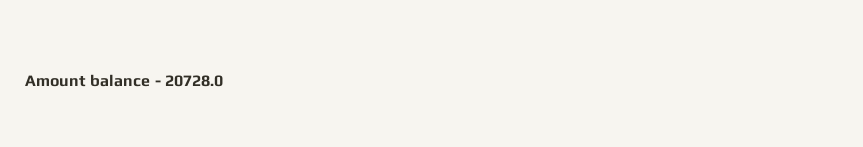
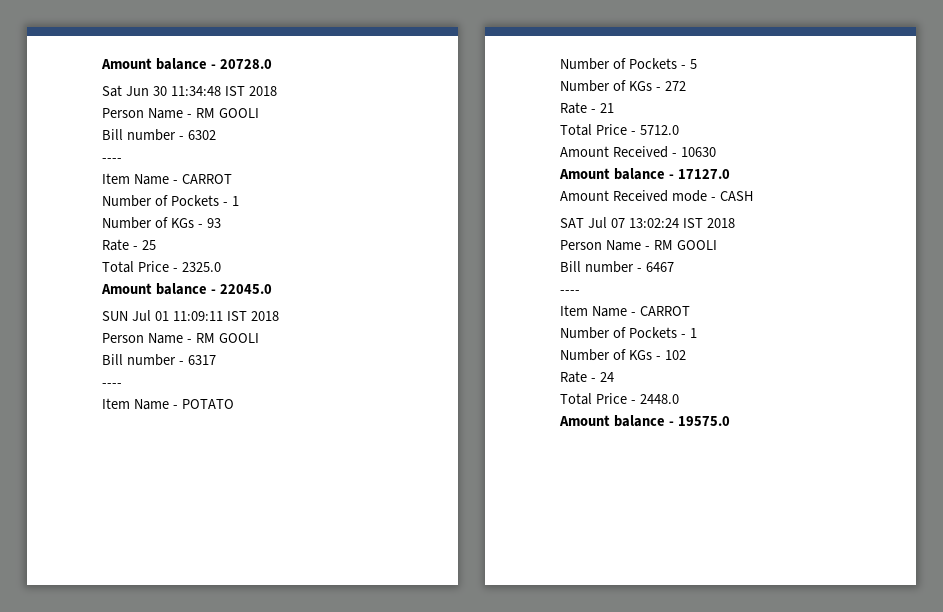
+ Sat Jun 30 11:34:48 IST 2018
+ Person Name - RM GOOLI
+ Bill number - 6302
+ ----
+ Item Name - CARROT
+ Number of Pockets - 1
+ Number of KGs - 93
+ Rate - 25
+ Total Price - 2325.0
+ Amount balance - 22045.0
+ SUN Jul 01 11:09:11 IST 2018
+ Person Name - RM GOOLI
+ Bill number - 6317
+ ----
+ Item Name - POTATO
+ Number of Pockets - 5
+ Number of KGs - 272
+ Rate - 21
+ Total Price - 5712.0
+ Amount Received - 10630
+ Amount balance - 17127.0
+ Amount Received mode - CASH
+ SAT Jul 07 13:02:24 IST 2018
+ Person Name - RM GOOLI
+ Bill number - 6467
+ ----
+ Item Name - CARROT
+ Number of Pockets - 1
+ Number of KGs - 102
+ Rate - 24
+ Total Price - 2448.0
+ Amount balance - 19575.0

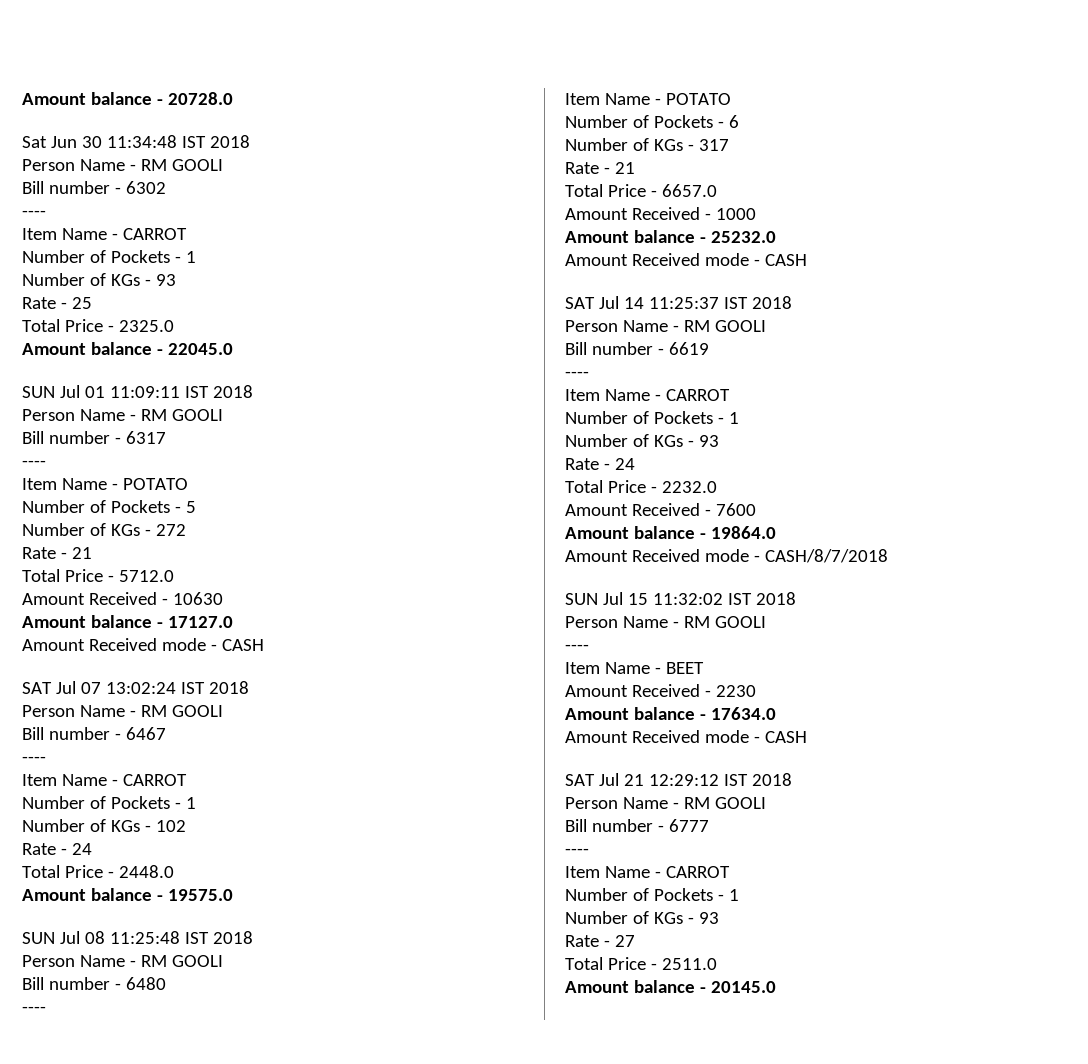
+ SUN Jul 08 11:25:48 IST 2018
+ Person Name - RM GOOLI
+ Bill number - 6480
+ ----
+ Item Name - POTATO
+ Number of Pockets - 6
+ Number of KGs - 317
+ Rate - 21
+ Total Price - 6657.0
+ Amount Received - 1000
+ Amount balance - 25232.0
+ Amount Received mode - CASH
+ SAT Jul 14 11:25:37 IST 2018
+ Person Name - RM GOOLI
+ Bill number - 6619
+ ----
+ Item Name - CARROT
+ Number of Pockets - 1
+ Number of KGs - 93
+ Rate - 24
+ Total Price - 2232.0
+ Amount Received - 7600
+ Amount balance - 19864.0
+ Amount Received mode - CASH/8/7/2018
+ SUN Jul 15 11:32:02 IST 2018
+ Person Name - RM GOOLI
+ ----
+ Item Name - BEET
+ Amount Received - 2230
+ Amount balance - 17634.0
+ Amount Received mode - CASH
+ SAT Jul 21 12:29:12 IST 2018
+ Person Name - RM GOOLI
+ Bill number - 6777
+ ----
+ Item Name - CARROT
+ Number of Pockets - 1
+ Number of KGs - 93
+ Rate - 27
+ Total Price - 2511.0
+ Amount balance - 20145.0

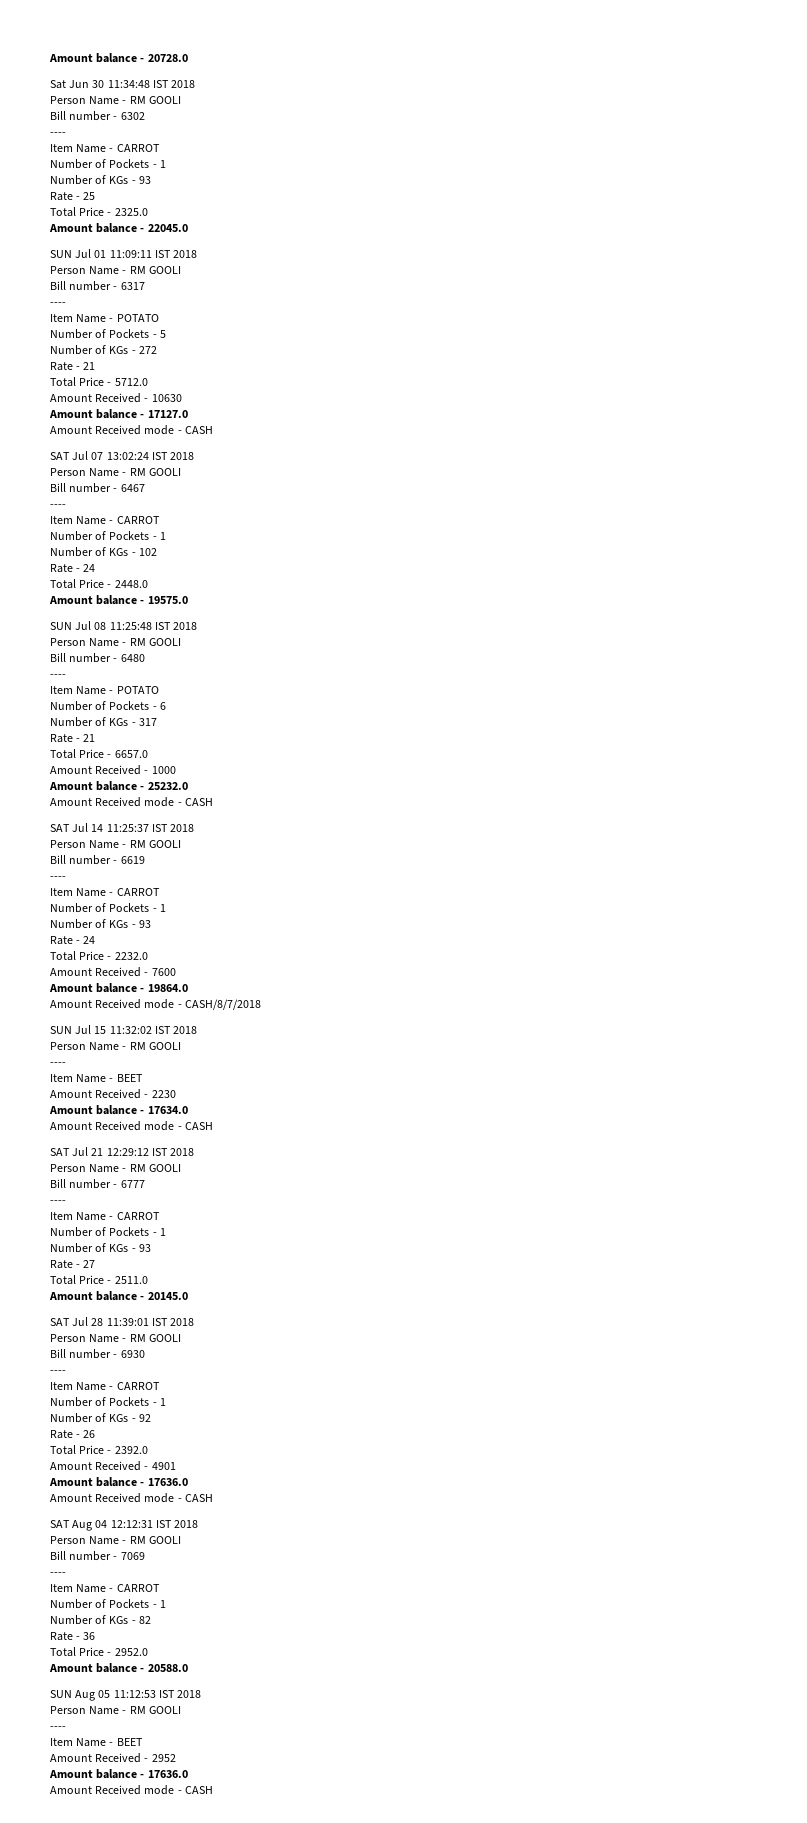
+ SAT Jul 28 11:39:01 IST 2018
+ Person Name - RM GOOLI
+ Bill number - 6930
+ ----
+ Item Name - CARROT
+ Number of Pockets - 1
+ Number of KGs - 92
+ Rate - 26
+ Total Price - 2392.0
+ Amount Received - 4901
+ Amount balance - 17636.0
+ Amount Received mode - CASH
+ SAT Aug 04 12:12:31 IST 2018
+ Person Name - RM GOOLI
+ Bill number - 7069
+ ----
+ Item Name - CARROT
+ Number of Pockets - 1
+ Number of KGs - 82
+ Rate - 36
+ Total Price - 2952.0
+ Amount balance - 20588.0
+ SUN Aug 05 11:12:53 IST 2018
+ Person Name - RM GOOLI
+ ----
+ Item Name - BEET
+ Amount Received - 2952
+ Amount balance - 17636.0
+ Amount Received mode - CASH

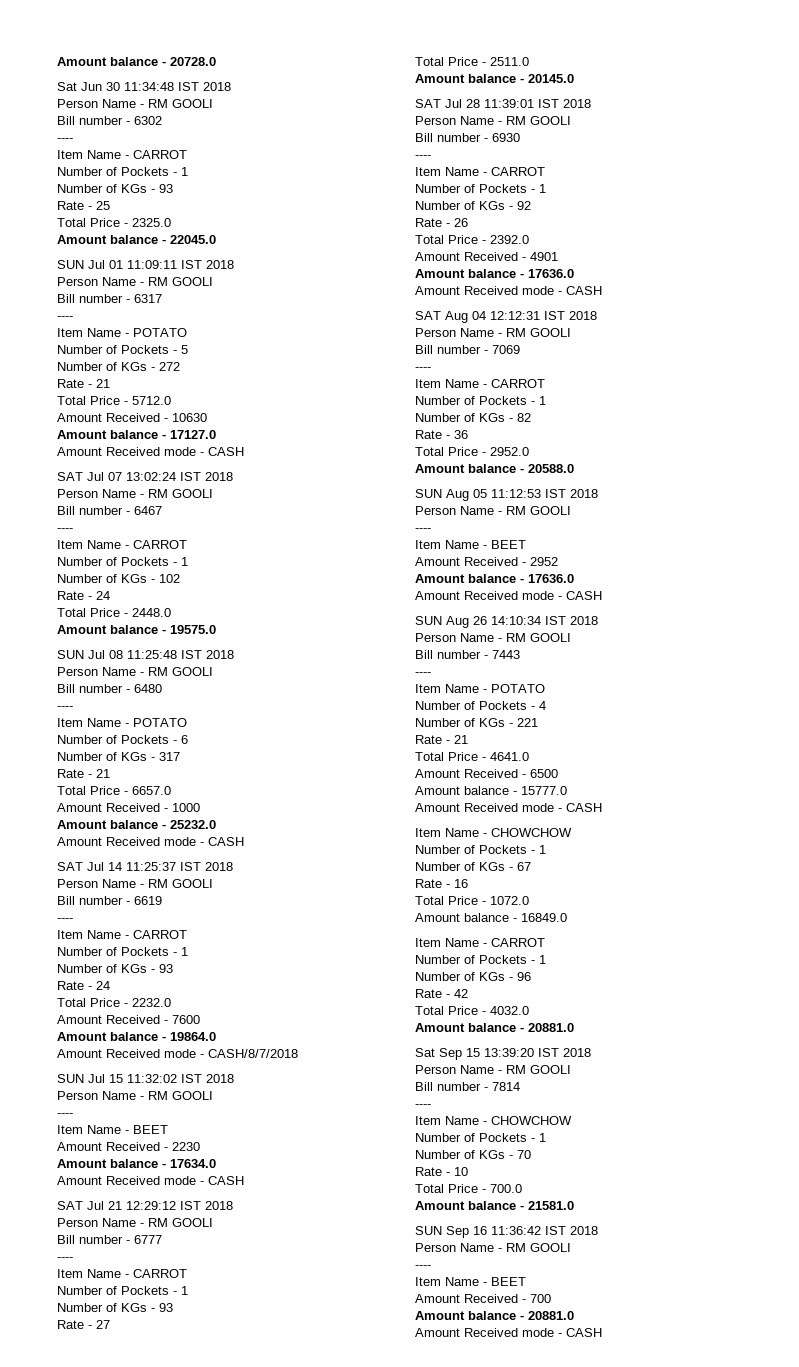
+ SUN Aug 26 14:10:34 IST 2018
+ Person Name - RM GOOLI
+ Bill number - 7443
+ ----
+ Item Name - POTATO
+ Number of Pockets - 4
+ Number of KGs - 221
+ Rate - 21
+ Total Price - 4641.0
+ Amount Received - 6500
+ Amount balance - 15777.0
+ Amount Received mode - CASH
+ Item Name - CHOWCHOW
+ Number of Pockets - 1
+ Number of KGs - 67
+ Rate - 16
+ Total Price - 1072.0
+ Amount balance - 16849.0
+ Item Name - CARROT
+ Number of Pockets - 1
+ Number of KGs - 96
+ Rate - 42
+ Total Price - 4032.0
+ Amount balance - 20881.0
+ Sat Sep 15 13:39:20 IST 2018
+ Person Name - RM GOOLI
+ Bill number - 7814
+ ----
+ Item Name - CHOWCHOW
+ Number of Pockets - 1
+ Number of KGs - 70
+ Rate - 10
+ Total Price - 700.0
+ Amount balance - 21581.0
+ SUN Sep 16 11:36:42 IST 2018
+ Person Name - RM GOOLI
+ ----
+ Item Name - BEET
+ Amount Received - 700
+ Amount balance - 20881.0
+ Amount Received mode - CASH

